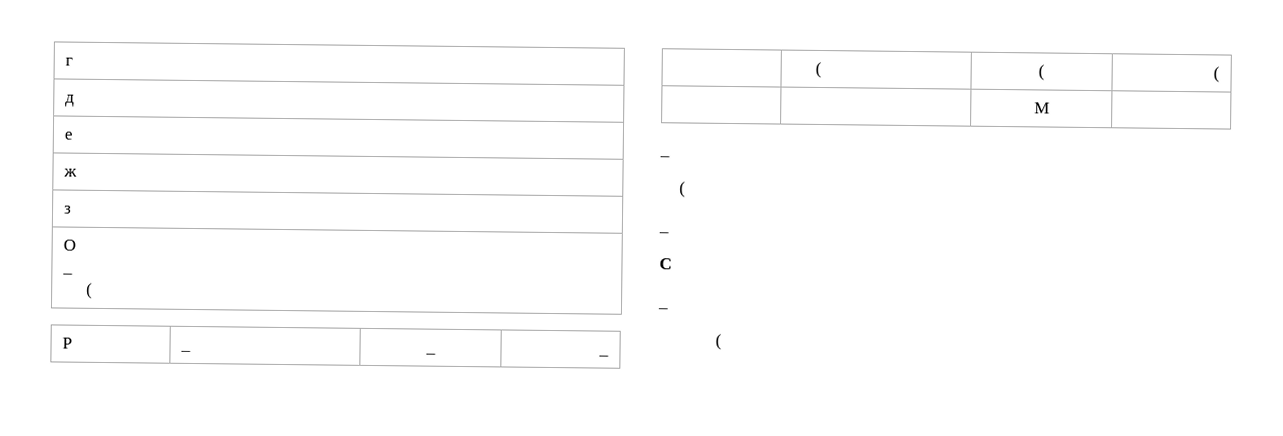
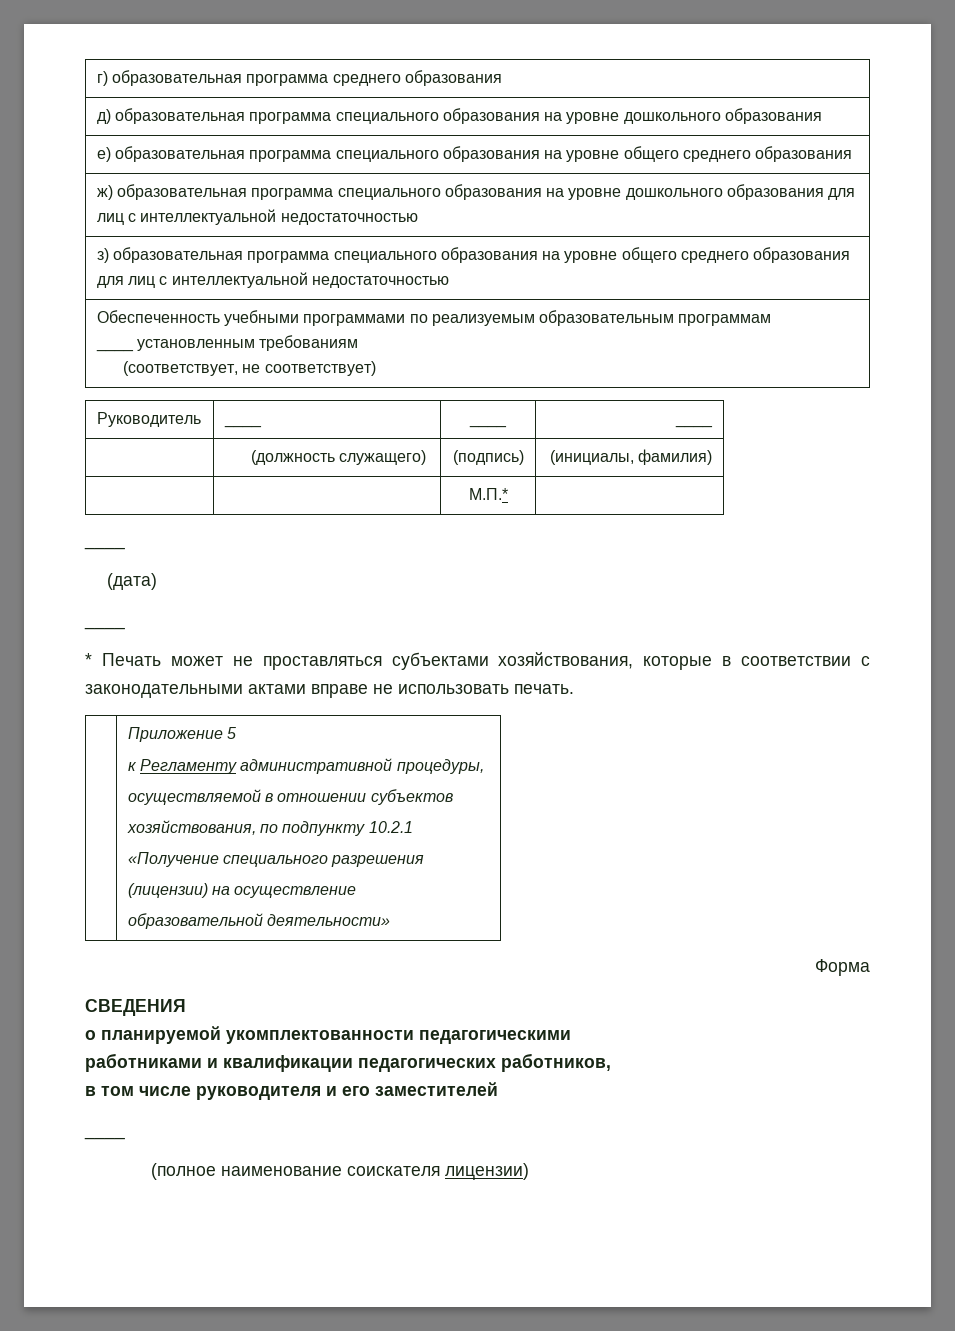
- г
- д
- е
- ж
- з
- О
- _
- (
- Р | _ | _ | _
- | ( | ( | (
- | | М |
- _
- (
- _
- С
- _
- (
+ г) образовательная программа среднего образования
+ д) образовательная программа специального образования на уровне дошкольного образования
+ е) образовательная программа специального образования на уровне общего среднего образования
+ ж) образовательная программа специального образования на уровне дошкольного образования для лиц с интеллектуальной недостаточностью
+ з) образовательная программа специального образования на уровне общего среднего образования для лиц с интеллектуальной недостаточностью
+ Обеспеченность учебными программами по реализуемым образовательным программам
+ ____ установленным требованиям
+ (соответствует, не соответствует)
+ Руководитель | ____ | ____ | ____
+ | (должность служащего) | (подпись) | (инициалы, фамилия)
+ | | М.П.* |
+ ____
+ (дата)
+ ____
+ * Печать может не проставляться субъектами хозяйствования, которые в соответствии с законодательными актами вправе не использовать печать.
+ | Приложение 5
+ к Регламенту административной процедуры,
+ осуществляемой в отношении субъектов
+ хозяйствования, по подпункту 10.2.1
+ «Получение специального разрешения
+ (лицензии) на осуществление
+ образовательной деятельности»
+ Форма
+ СВЕДЕНИЯ
+ о планируемой укомплектованности педагогическими
+ работниками и квалификации педагогических работников,
+ в том числе руководителя и его заместителей
+ ____
+ (полное наименование соискателя лицензии)

